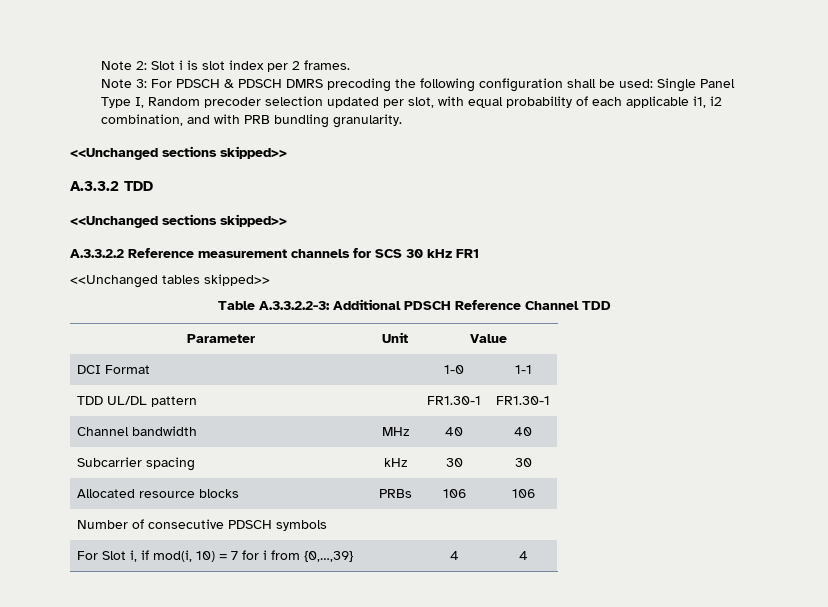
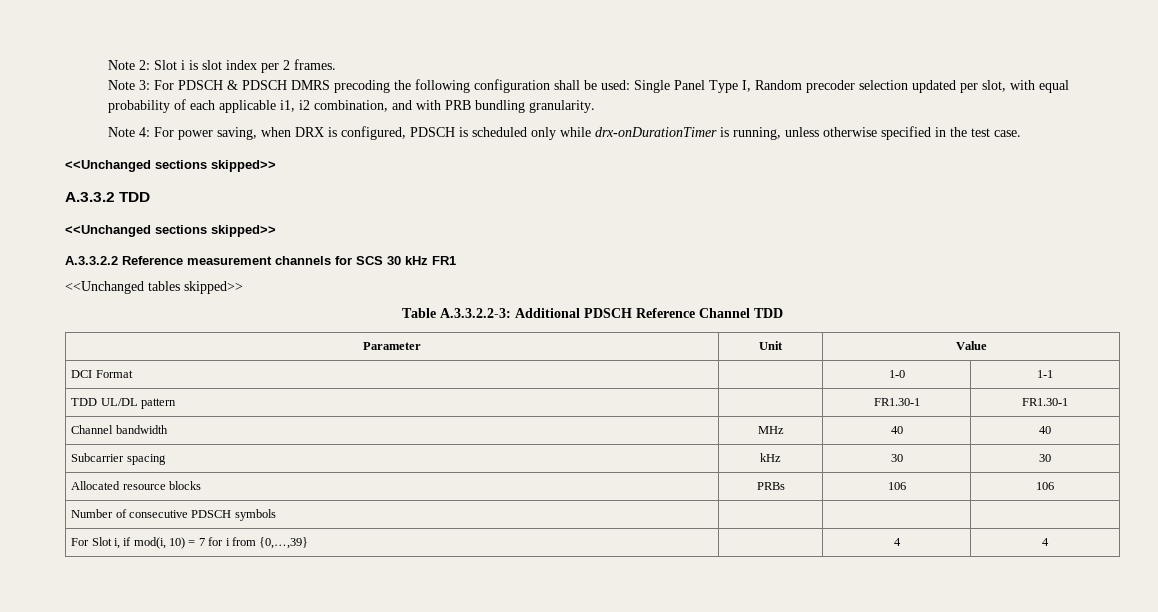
+ Note 4: For power saving, when DRX is configured, PDSCH is scheduled only while drx-onDurationTimer is running, unless otherwise specified in the test case.

